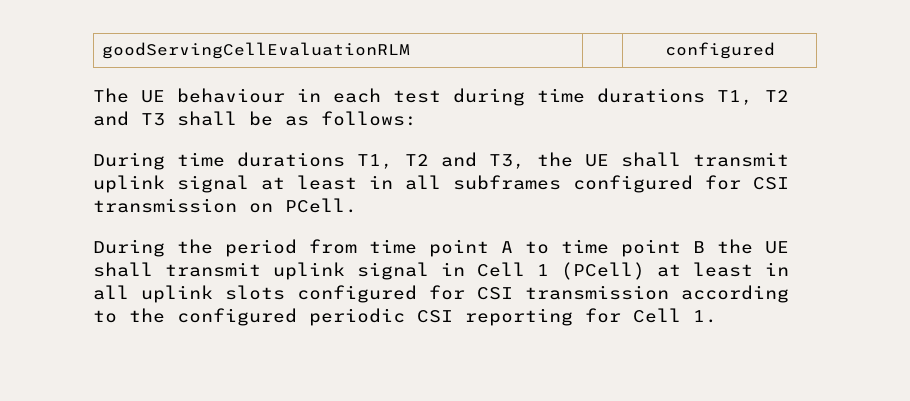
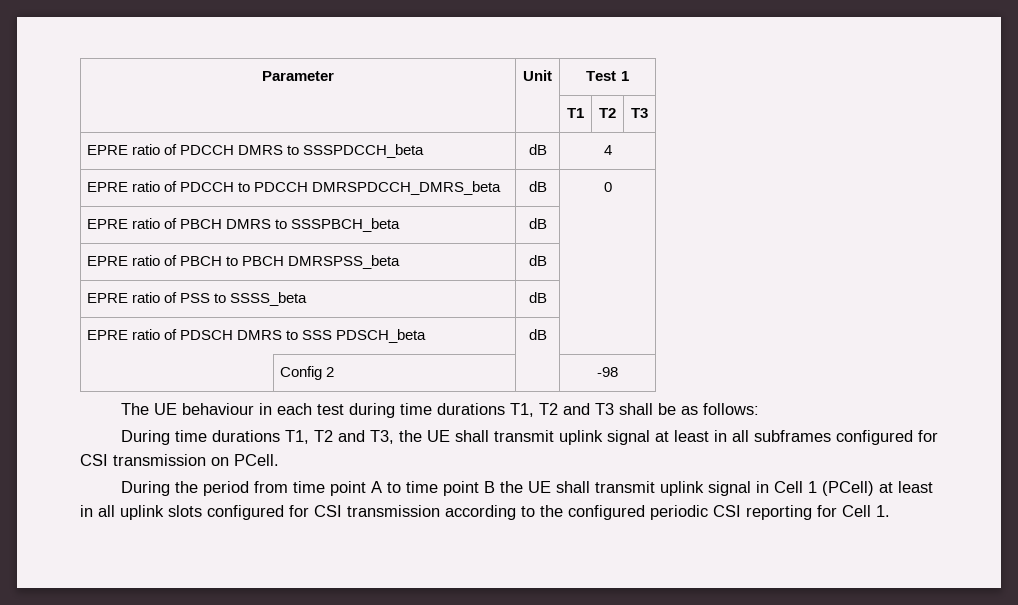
- goodServingCellEvaluationRLM | | configured
+ Parameter | Unit | Test 1
+ | | T1 | T2 | T3
+ EPRE ratio of PDCCH DMRS to SSSPDCCH_beta | dB | 4
+ EPRE ratio of PDCCH to PDCCH DMRSPDCCH_DMRS_beta | dB | 0
+ EPRE ratio of PBCH DMRS to SSSPBCH_beta | dB |
+ EPRE ratio of PBCH to PBCH DMRSPSS_beta | dB |
+ EPRE ratio of PSS to SSSS_beta | dB |
+ EPRE ratio of PDSCH DMRS to SSS PDSCH_beta | dB |
+ | Config 2 | | -98

